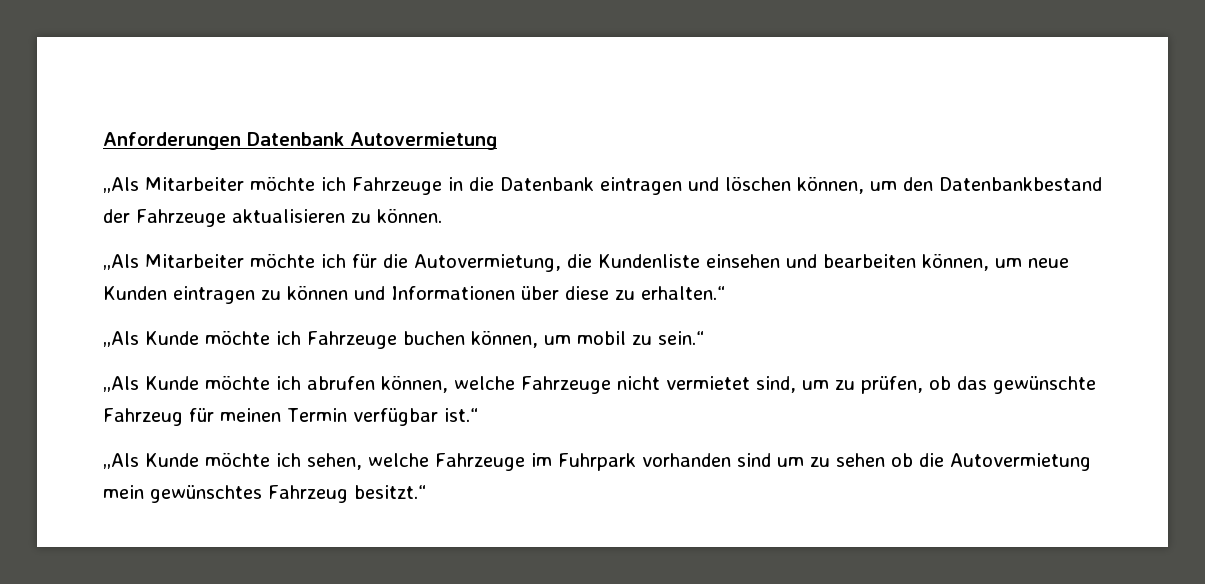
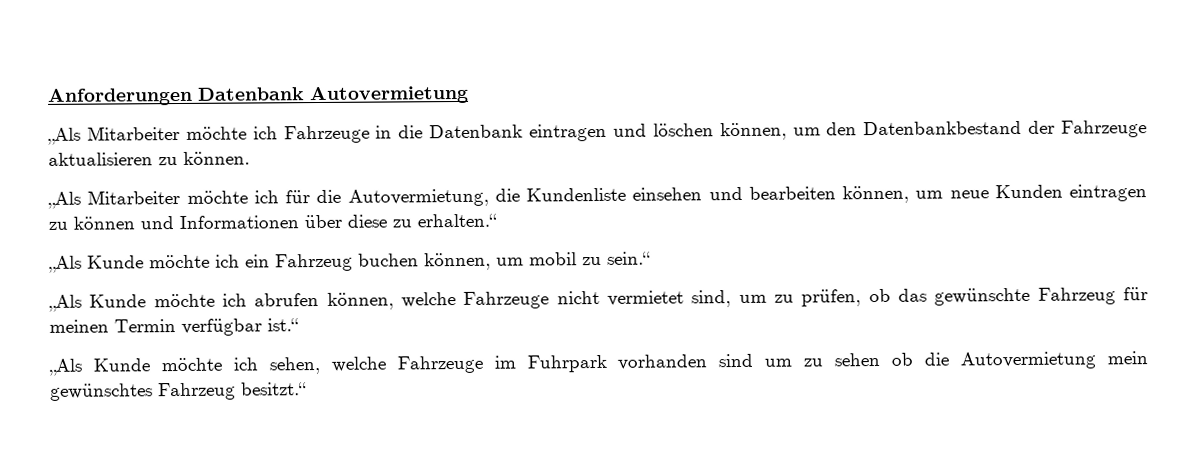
- „Als Kunde möchte ich Fahrzeuge buchen können, um mobil zu sein.“
+ „Als Kunde möchte ich ein Fahrzeug buchen können, um mobil zu sein.“

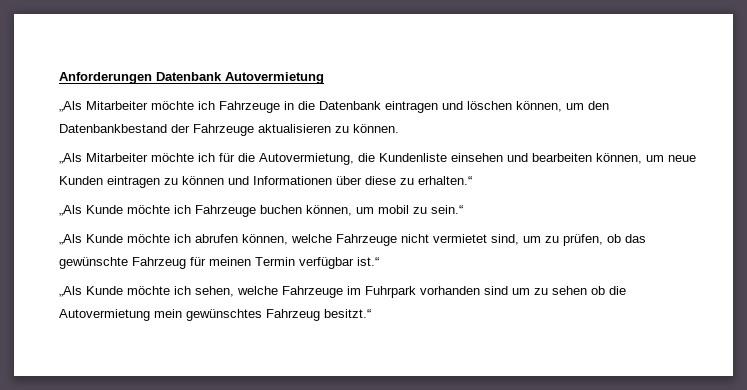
- „Als Kunde möchte ich ein Fahrzeug buchen können, um mobil zu sein.“
+ „Als Kunde möchte ich Fahrzeuge buchen können, um mobil zu sein.“

